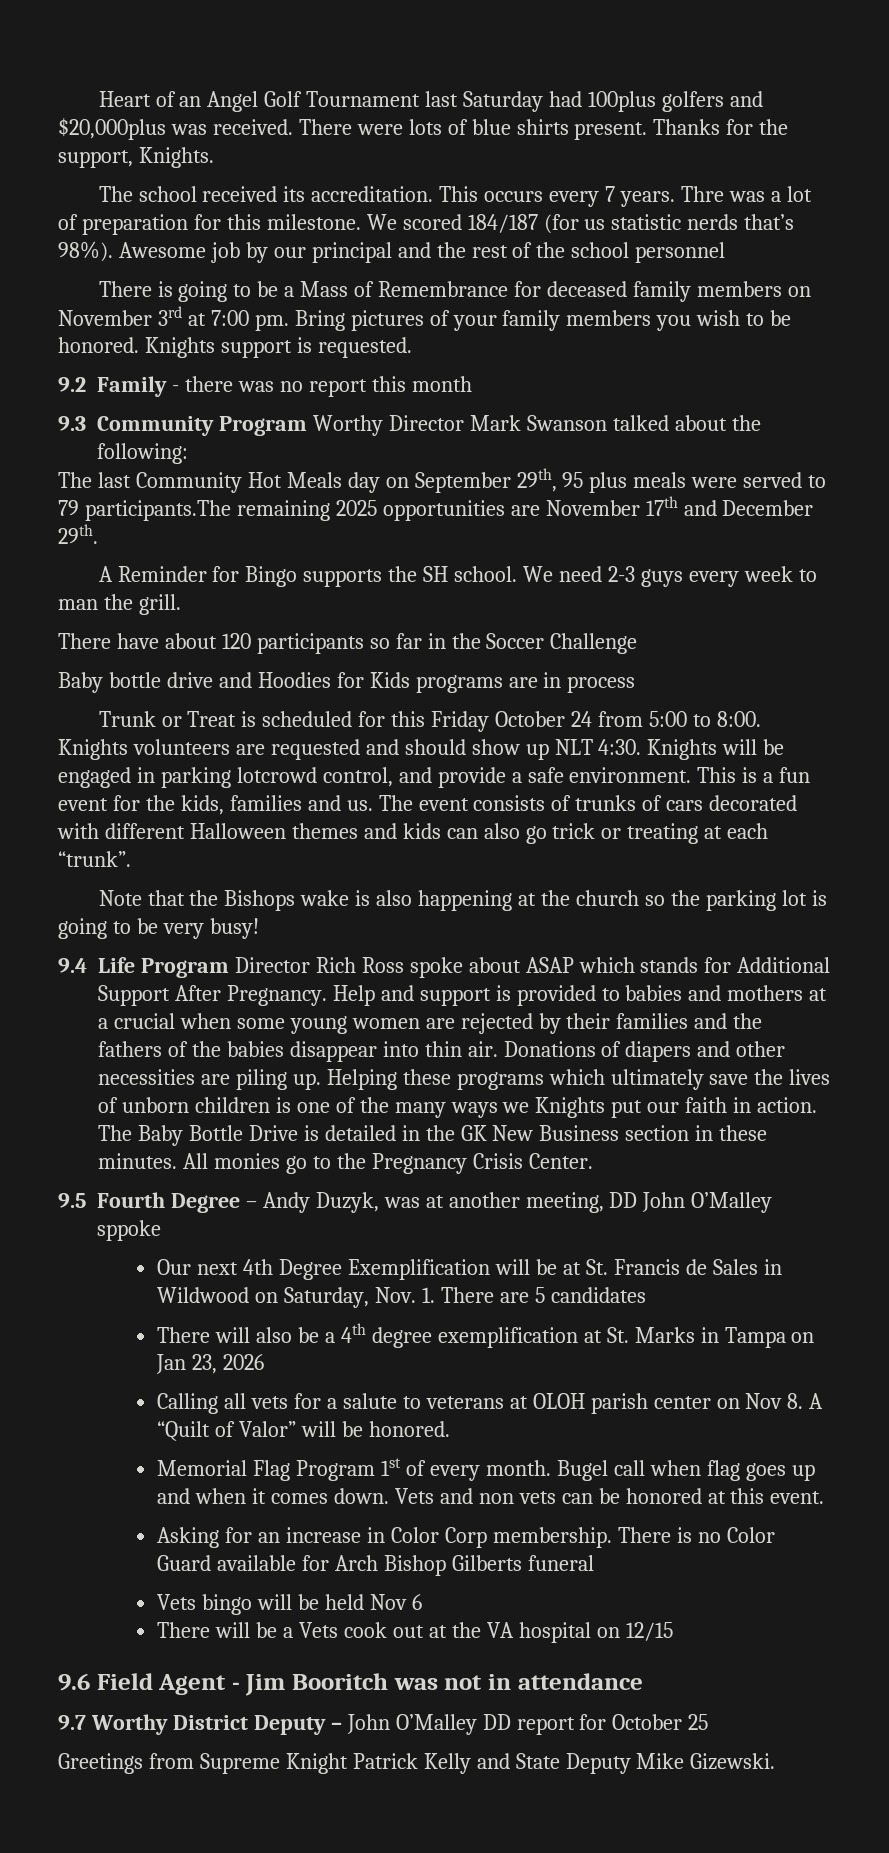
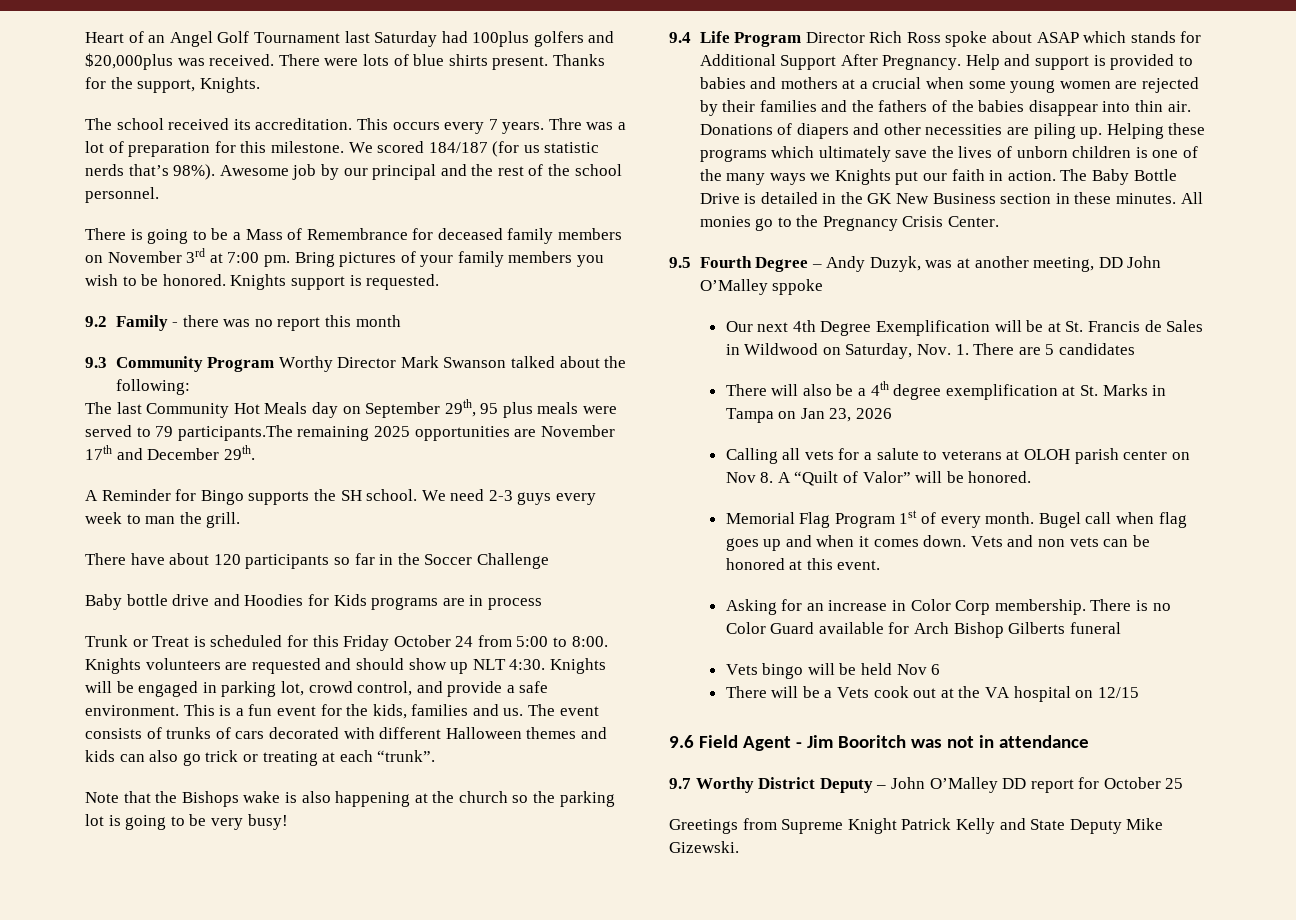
- Awesome job by our principal and the rest of the school personnel
+ Awesome job by our principal and the rest of the school personnel.
- Knights will be engaged in parking lotcrowd control, and provide a safe environment.
+ Knights will be engaged in parking lot, crowd control, and provide a safe environment.

